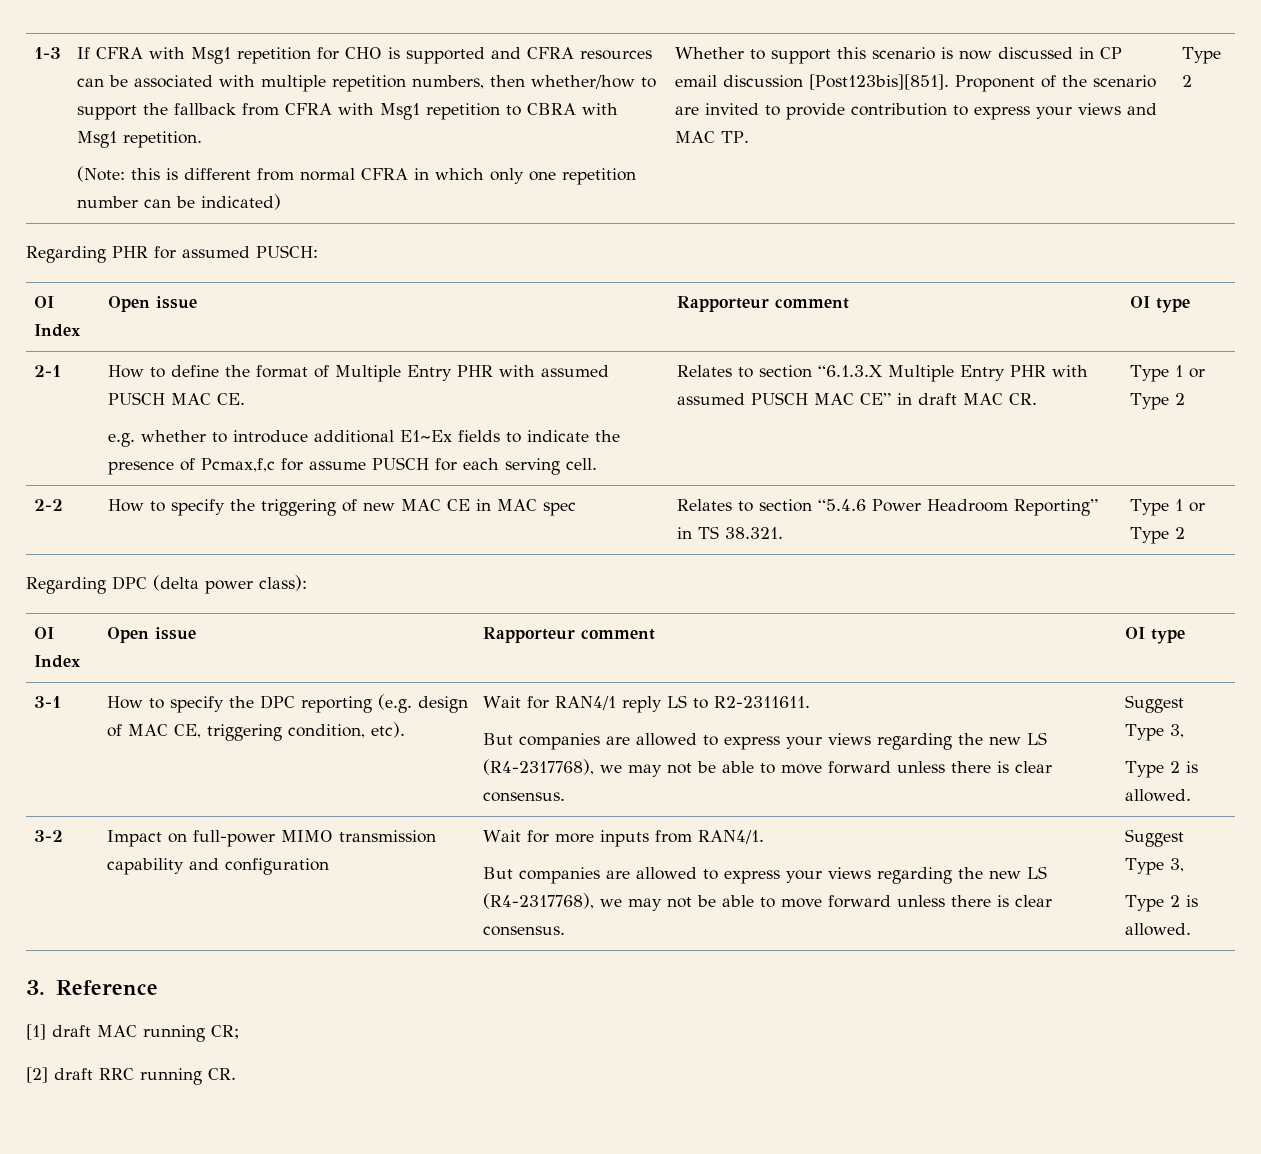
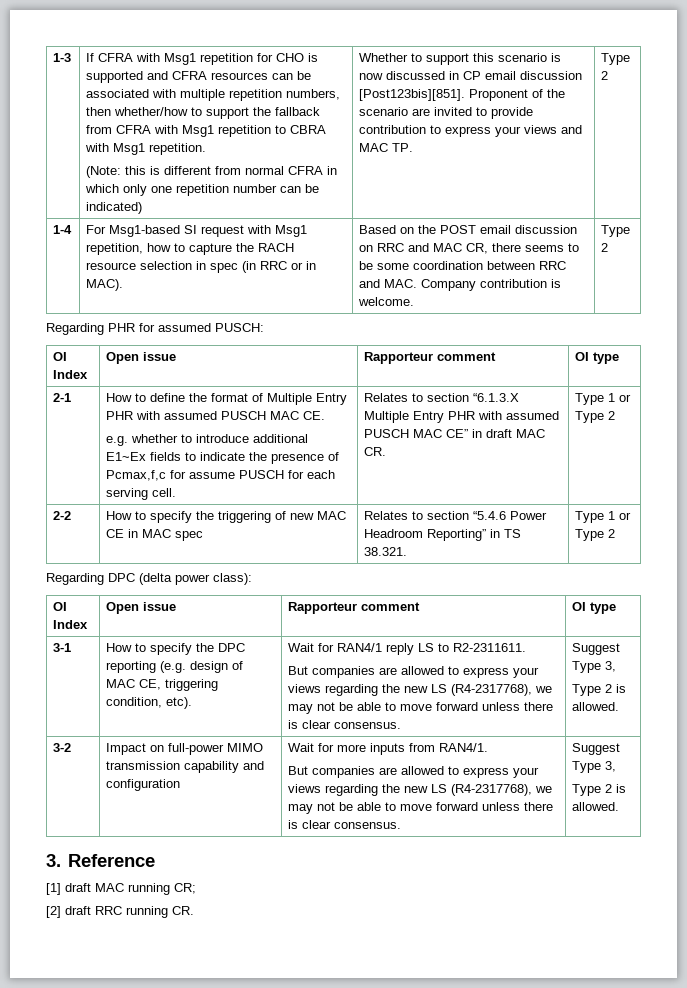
+ 1-4 | For Msg1-based SI request with Msg1 repetition, how to capture the RACH resource selection in spec (in RRC or in MAC). | Based on the POST email discussion on RRC and MAC CR, there seems to be some coordination between RRC and MAC. Company contribution is welcome. | Type 2

